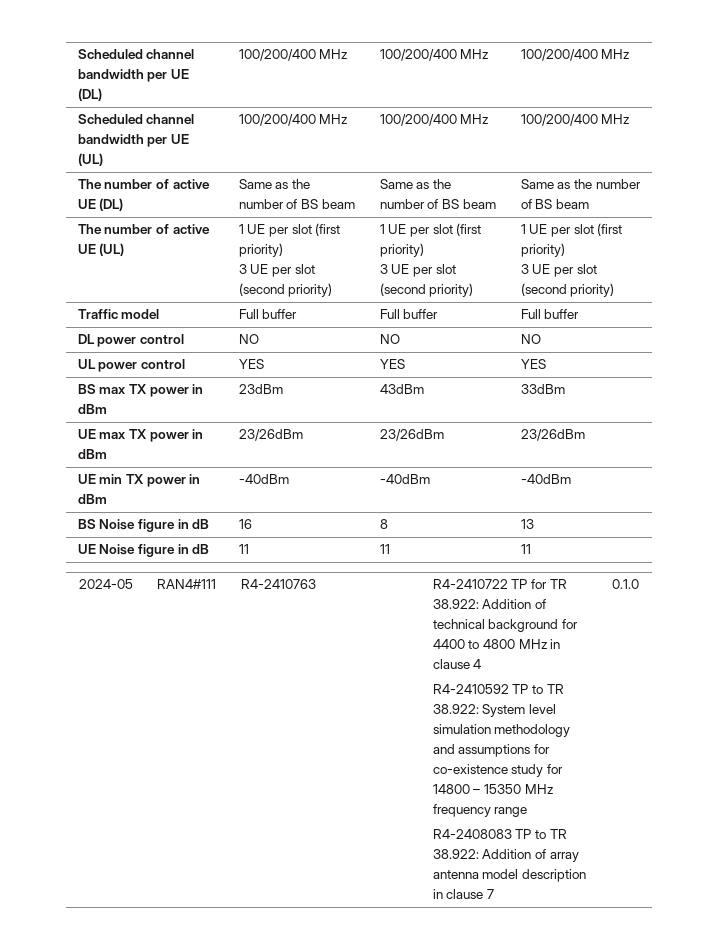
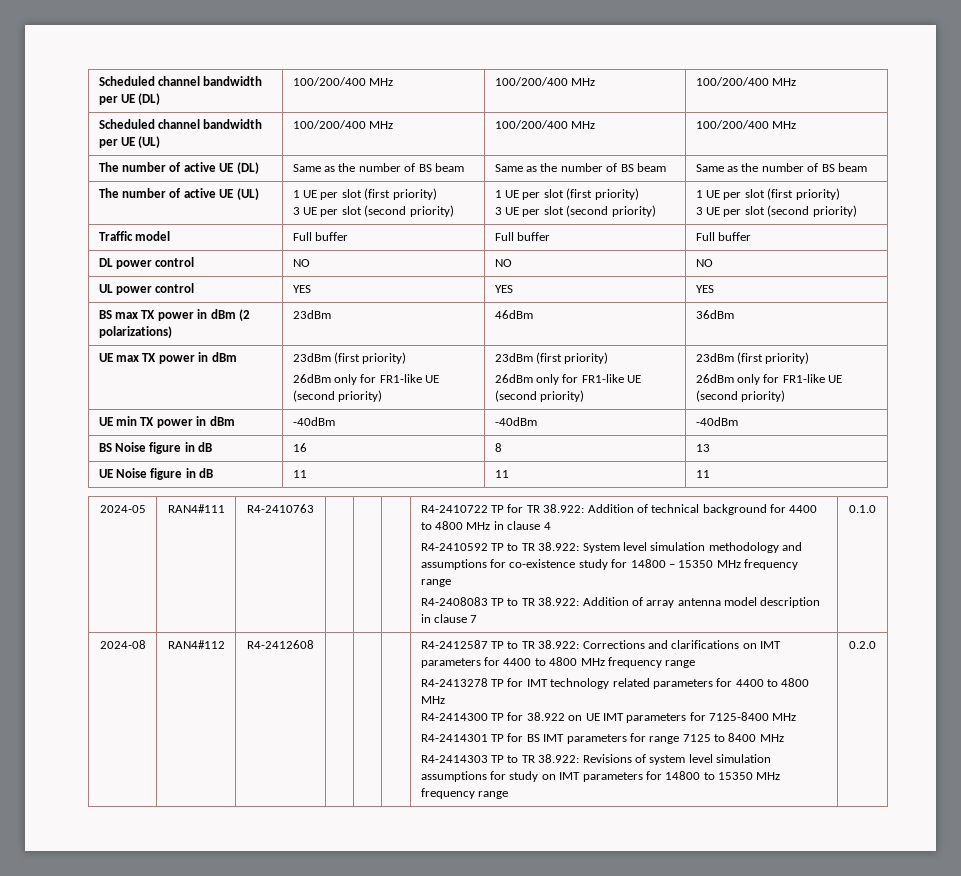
- BS max TX power in dBm | 23dBm | 43dBm | 33dBm
+ BS max TX power in dBm (2 polarizations) | 23dBm | 46dBm | 36dBm
- UE max TX power in dBm | 23/26dBm | 23/26dBm | 23/26dBm
+ UE max TX power in dBm | 23dBm (first priority)
+ 26dBm only for FR1-like UE (second priority) | 23dBm (first priority)
+ 26dBm only for FR1-like UE (second priority) | 23dBm (first priority)
+ 26dBm only for FR1-like UE (second priority)
+ 2024-08 | RAN4#112 | R4-2412608 | | | | R4-2412587 TP to TR 38.922: Corrections and clarifications on IMT parameters for 4400 to 4800 MHz frequency range
+ R4-2413278 TP for IMT technology related parameters for 4400 to 4800 MHz
+ R4-2414300 TP for 38.922 on UE IMT parameters for 7125-8400 MHz
+ R4-2414301 TP for BS IMT parameters for range 7125 to 8400 MHz
+ R4-2414303 TP to TR 38.922: Revisions of system level simulation assumptions for study on IMT parameters for 14800 to 15350 MHz frequency range | 0.2.0

